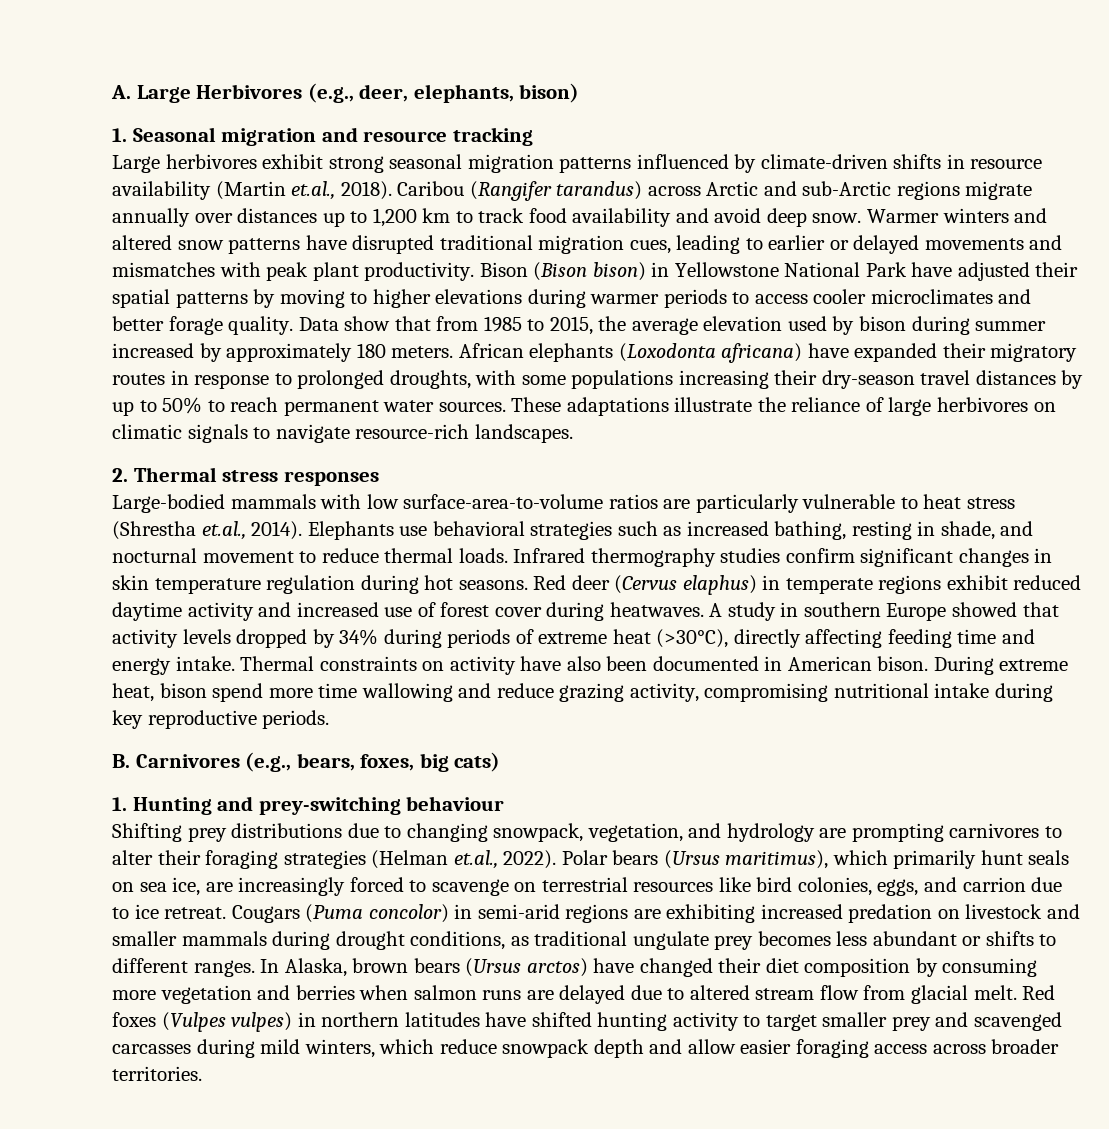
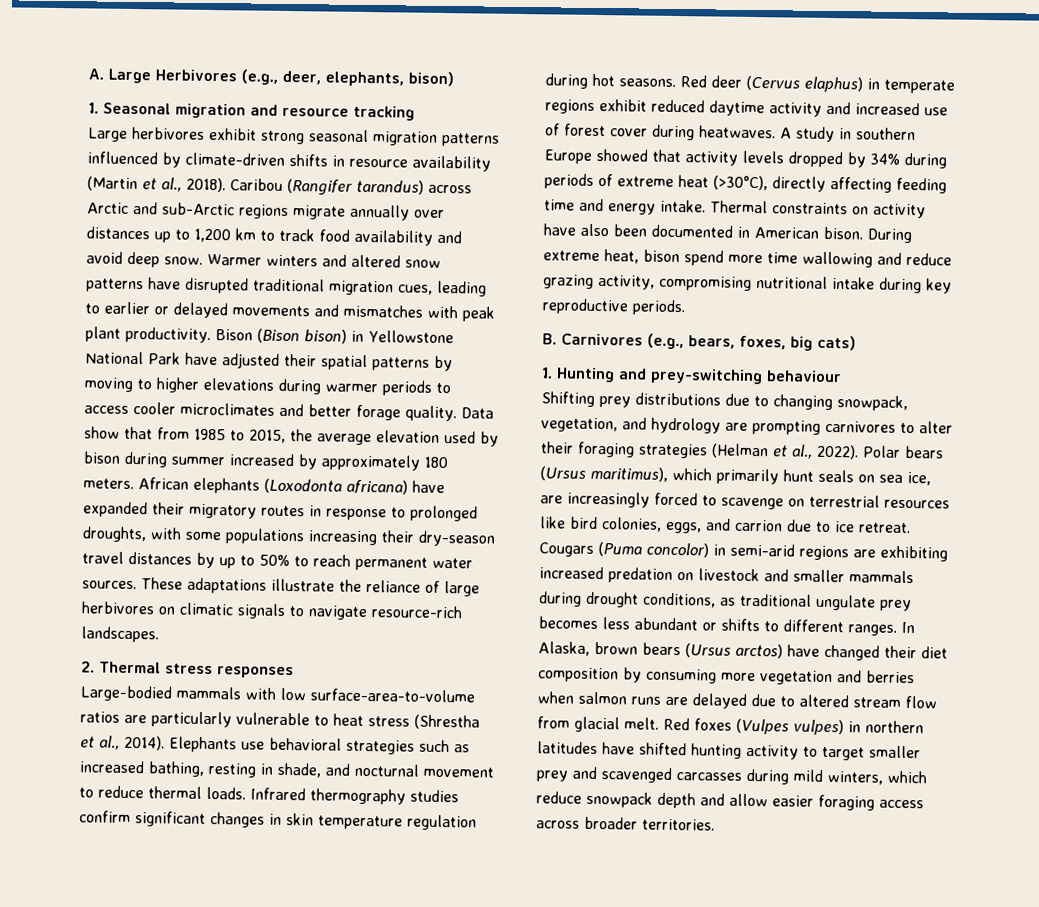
- Large herbivores exhibit strong seasonal migration patterns influenced by climate-driven shifts in resource availability (Martin et.al., 2018).
+ Large herbivores exhibit strong seasonal migration patterns influenced by climate-driven shifts in resource availability (Martin et al., 2018).
- Large-bodied mammals with low surface-area-to-volume ratios are particularly vulnerable to heat stress (Shrestha et.al., 2014).
+ Large-bodied mammals with low surface-area-to-volume ratios are particularly vulnerable to heat stress (Shrestha et al., 2014).
- Shifting prey distributions due to changing snowpack, vegetation, and hydrology are prompting carnivores to alter their foraging strategies (Helman et.al., 2022).
+ Shifting prey distributions due to changing snowpack, vegetation, and hydrology are prompting carnivores to alter their foraging strategies (Helman et al., 2022).

